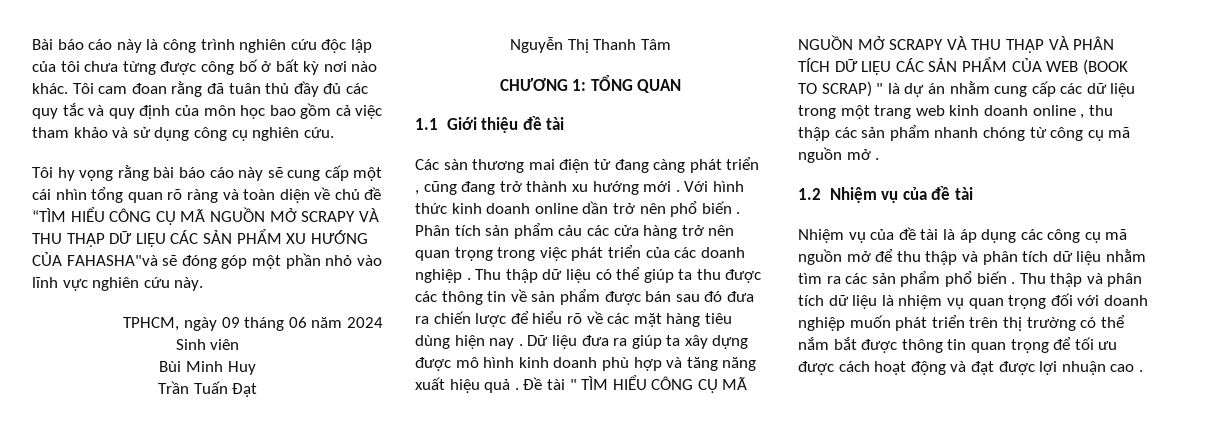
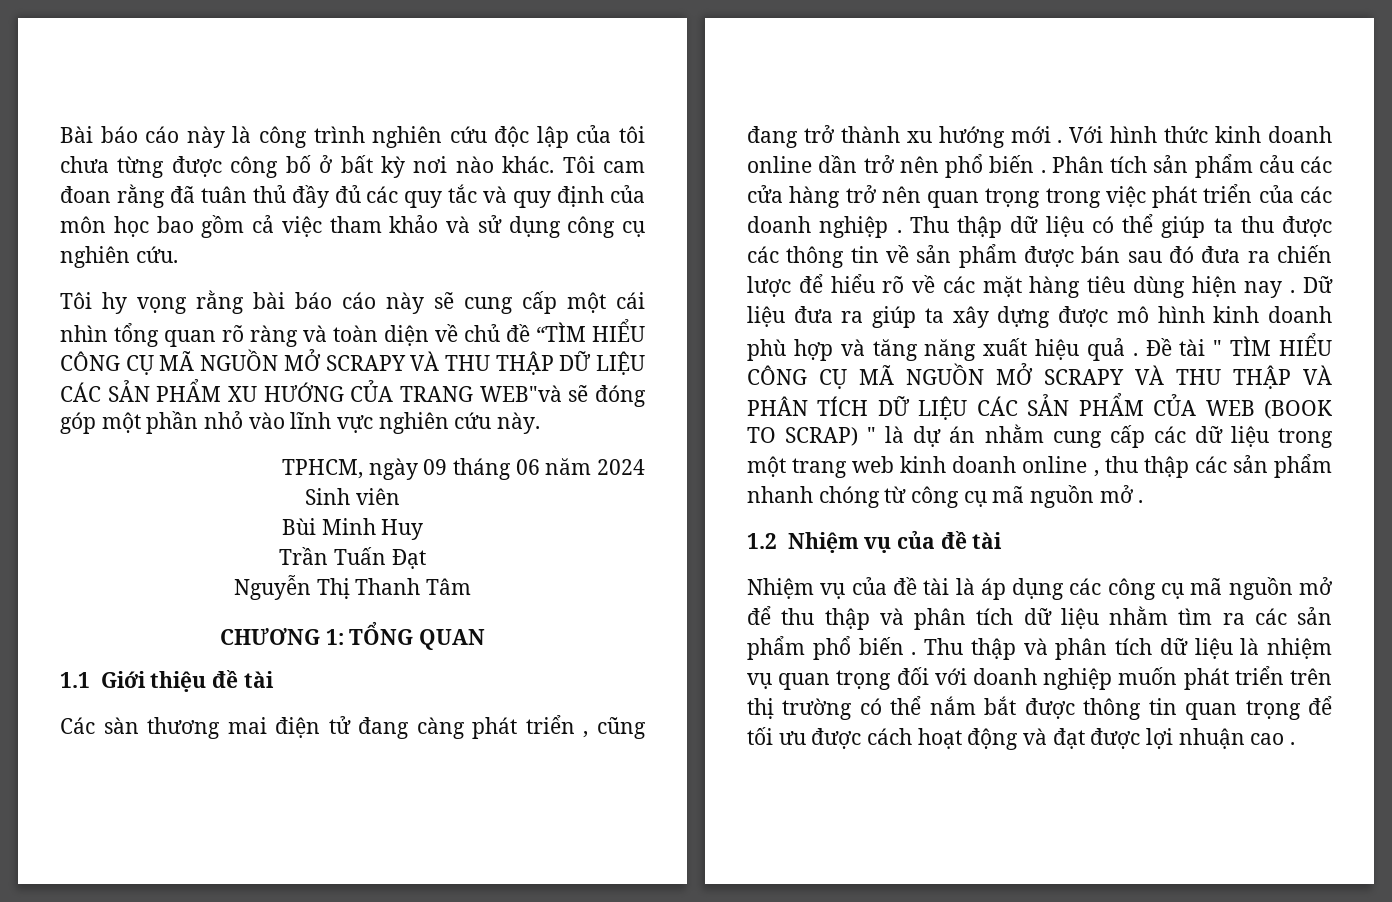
- Tôi hy vọng rằng bài báo cáo này sẽ cung cấp một cái nhìn tổng quan rõ ràng và toàn diện về chủ đề “TÌM HIỂU CÔNG CỤ MÃ NGUỒN MỞ SCRAPY VÀ THU THẬP DỮ LIỆU CÁC SẢN PHẨM XU HƯỚNG CỦA FAHASHA"và sẽ đóng góp một phần nhỏ vào lĩnh vực nghiên cứu này.
+ Tôi hy vọng rằng bài báo cáo này sẽ cung cấp một cái nhìn tổng quan rõ ràng và toàn diện về chủ đề “TÌM HIỂU CÔNG CỤ MÃ NGUỒN MỞ SCRAPY VÀ THU THẬP DỮ LIỆU CÁC SẢN PHẨM XU HƯỚNG CỦA TRANG WEB"và sẽ đóng góp một phần nhỏ vào lĩnh vực nghiên cứu này.

